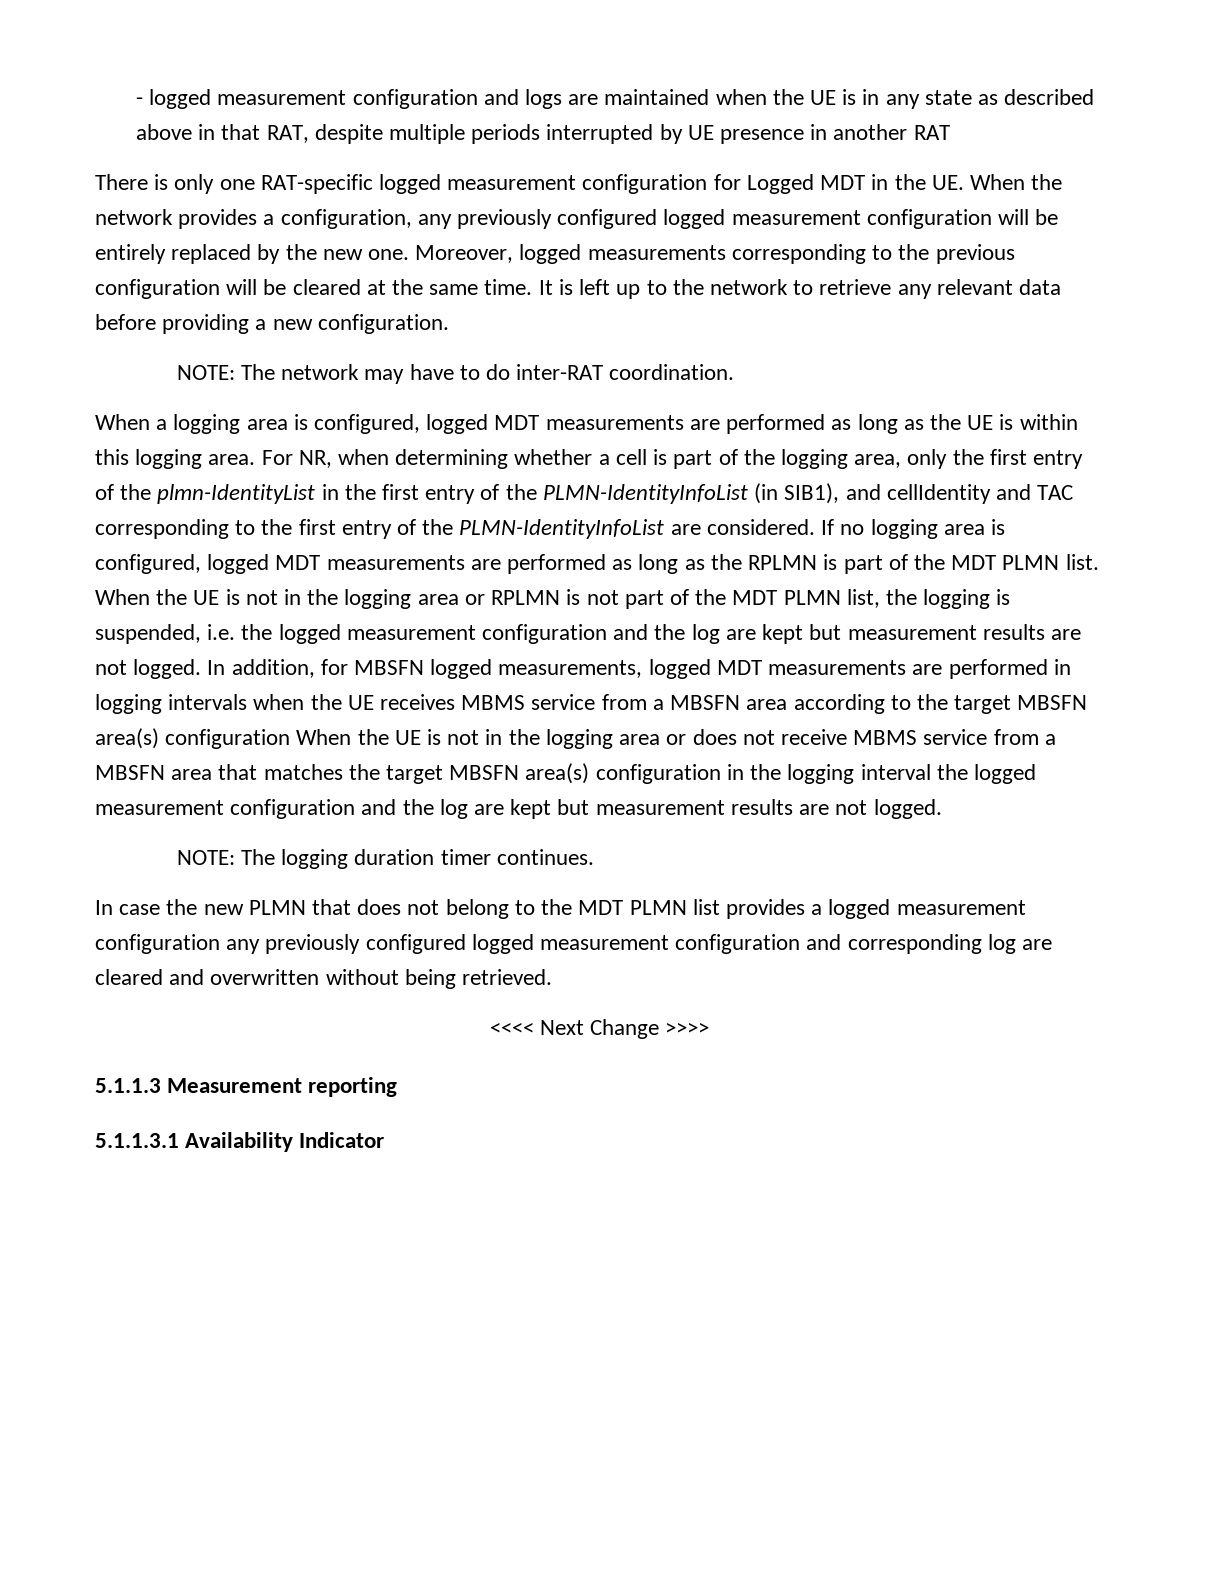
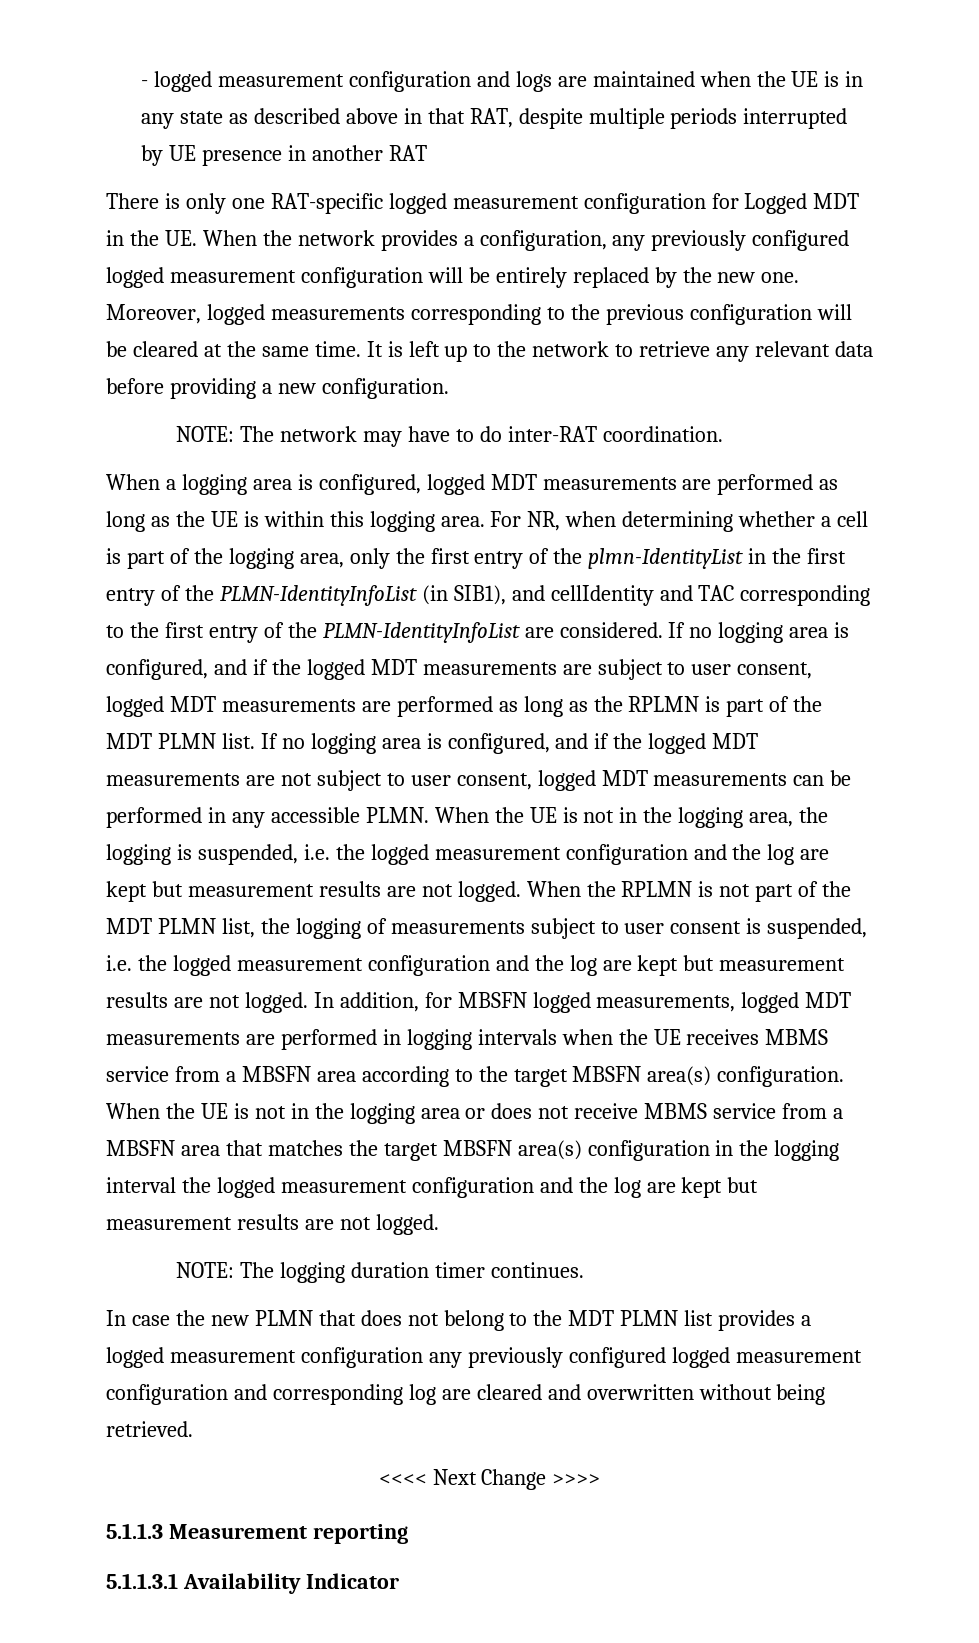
- If no logging area is configured, logged MDT measurements are performed as long as the RPLMN is part of the MDT PLMN list.
+ If no logging area is configured, and if the logged MDT measurements are subject to user consent, logged MDT measurements are performed as long as the RPLMN is part of the MDT PLMN list.
- When the UE is not in the logging area or RPLMN is not part of the MDT PLMN list, the logging is suspended, i.e. the logged measurement configuration and the log are kept but measurement results are not logged.
+ If no logging area is configured, and if the logged MDT measurements are not subject to user consent, logged MDT measurements can be performed in any accessible PLMN. When the UE is not in the logging area, the logging is suspended, i.e. the logged measurement configuration and the log are kept but measurement results are not logged. When the RPLMN is not part of the MDT PLMN list, the logging of measurements subject to user consent is suspended, i.e. the logged measurement configuration and the log are kept but measurement results are not logged.
- In addition, for MBSFN logged measurements, logged MDT measurements are performed in logging intervals when the UE receives MBMS service from a MBSFN area according to the target MBSFN area(s) configuration When the UE is not in the logging area or does not receive MBMS service from a MBSFN area that matches the target MBSFN area(s) configuration in the logging interval the logged measurement configuration and the log are kept but measurement results are not logged.
+ In addition, for MBSFN logged measurements, logged MDT measurements are performed in logging intervals when the UE receives MBMS service from a MBSFN area according to the target MBSFN area(s) configuration. When the UE is not in the logging area or does not receive MBMS service from a MBSFN area that matches the target MBSFN area(s) configuration in the logging interval the logged measurement configuration and the log are kept but measurement results are not logged.

